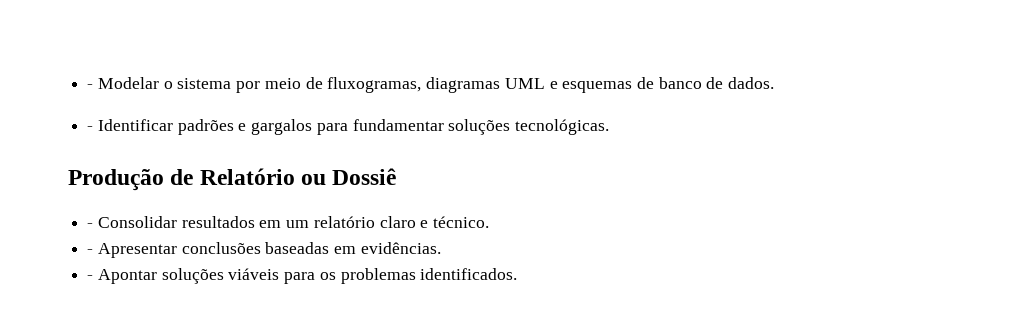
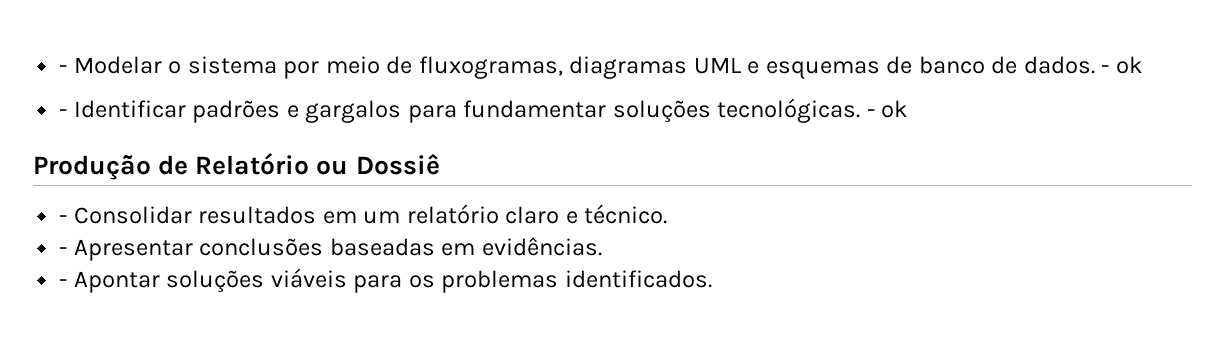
- - Modelar o sistema por meio de fluxogramas, diagramas UML e esquemas de banco de dados.
+ - Modelar o sistema por meio de fluxogramas, diagramas UML e esquemas de banco de dados. - ok
- - Identificar padrões e gargalos para fundamentar soluções tecnológicas.
+ - Identificar padrões e gargalos para fundamentar soluções tecnológicas. - ok

